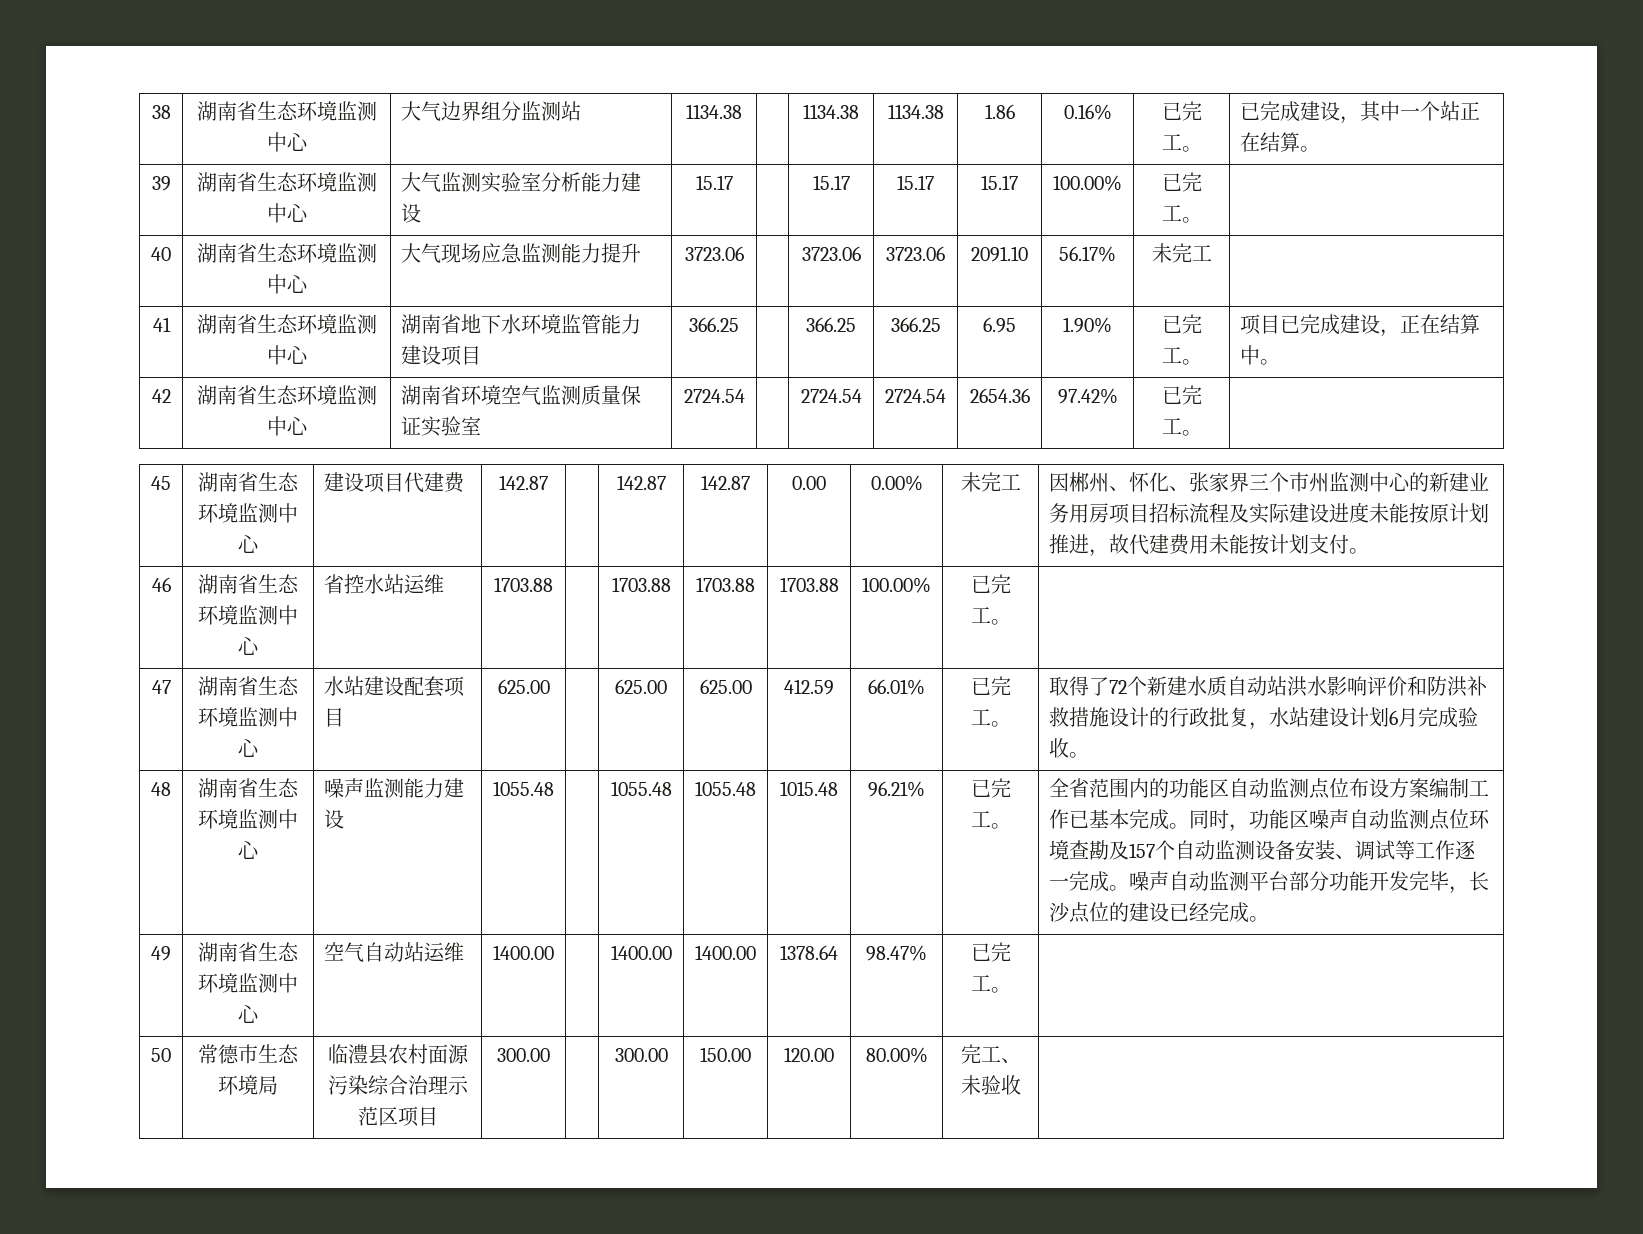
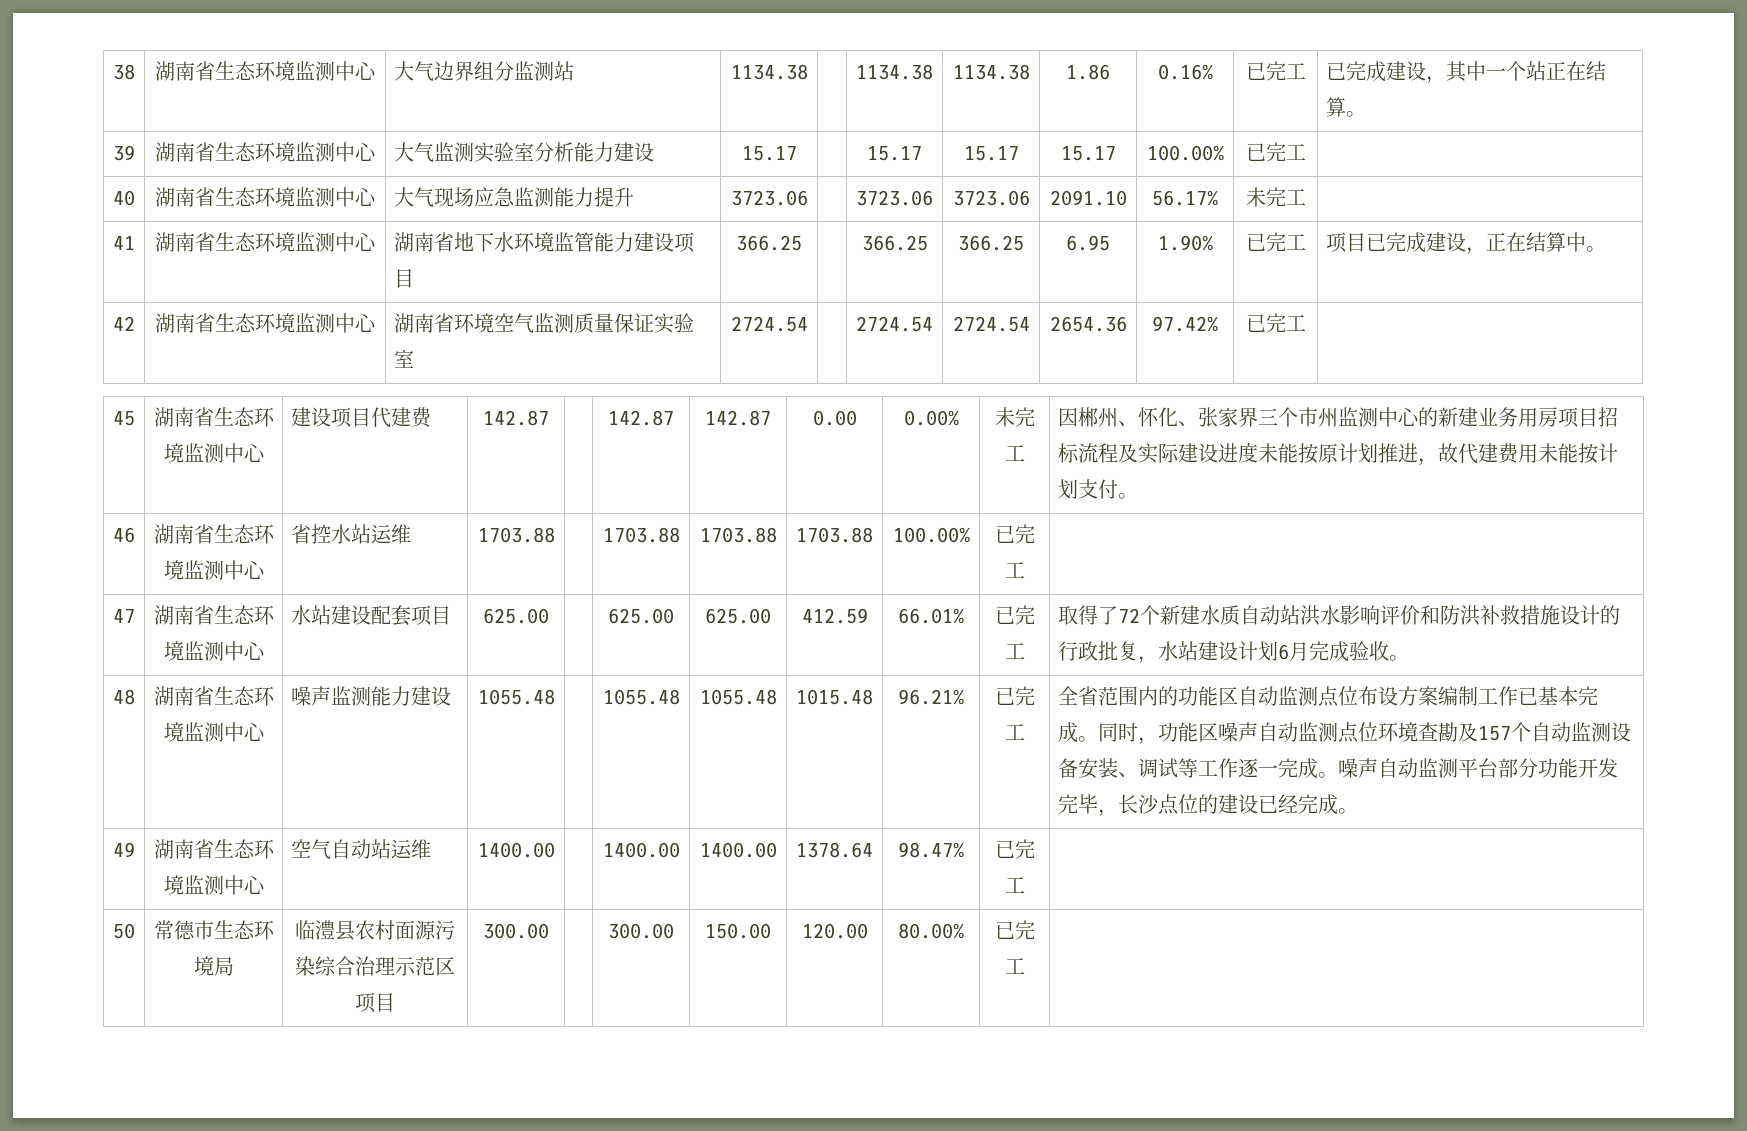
- 38 | 湖南省生态环境监测中心 | 大气边界组分监测站 | 1134.38 | | 1134.38 | 1134.38 | 1.86 | 0.16% | 已完工。 | 已完成建设，其中一个站正在结算。
+ 38 | 湖南省生态环境监测中心 | 大气边界组分监测站 | 1134.38 | | 1134.38 | 1134.38 | 1.86 | 0.16% | 已完工 | 已完成建设，其中一个站正在结算。
- 39 | 湖南省生态环境监测中心 | 大气监测实验室分析能力建设 | 15.17 | | 15.17 | 15.17 | 15.17 | 100.00% | 已完工。 |
+ 39 | 湖南省生态环境监测中心 | 大气监测实验室分析能力建设 | 15.17 | | 15.17 | 15.17 | 15.17 | 100.00% | 已完工 |
- 41 | 湖南省生态环境监测中心 | 湖南省地下水环境监管能力建设项目 | 366.25 | | 366.25 | 366.25 | 6.95 | 1.90% | 已完工。 | 项目已完成建设，正在结算中。
+ 41 | 湖南省生态环境监测中心 | 湖南省地下水环境监管能力建设项目 | 366.25 | | 366.25 | 366.25 | 6.95 | 1.90% | 已完工 | 项目已完成建设，正在结算中。
- 42 | 湖南省生态环境监测中心 | 湖南省环境空气监测质量保证实验室 | 2724.54 | | 2724.54 | 2724.54 | 2654.36 | 97.42% | 已完工。 |
+ 42 | 湖南省生态环境监测中心 | 湖南省环境空气监测质量保证实验室 | 2724.54 | | 2724.54 | 2724.54 | 2654.36 | 97.42% | 已完工 |
- 46 | 湖南省生态环境监测中心 | 省控水站运维 | 1703.88 | | 1703.88 | 1703.88 | 1703.88 | 100.00% | 已完工。 |
+ 46 | 湖南省生态环境监测中心 | 省控水站运维 | 1703.88 | | 1703.88 | 1703.88 | 1703.88 | 100.00% | 已完工 |
- 66.01% | 已完工。
+ 66.01% | 已完工
- 96.21% | 已完工。
+ 96.21% | 已完工
- 49 | 湖南省生态环境监测中心 | 空气自动站运维 | 1400.00 | | 1400.00 | 1400.00 | 1378.64 | 98.47% | 已完工。 |
+ 49 | 湖南省生态环境监测中心 | 空气自动站运维 | 1400.00 | | 1400.00 | 1400.00 | 1378.64 | 98.47% | 已完工 |
- 50 | 常德市生态环境局 | 临澧县农村面源污染综合治理示范区项目 | 300.00 | | 300.00 | 150.00 | 120.00 | 80.00% | 完工、未验收 |
+ 50 | 常德市生态环境局 | 临澧县农村面源污染综合治理示范区项目 | 300.00 | | 300.00 | 150.00 | 120.00 | 80.00% | 已完工 |

